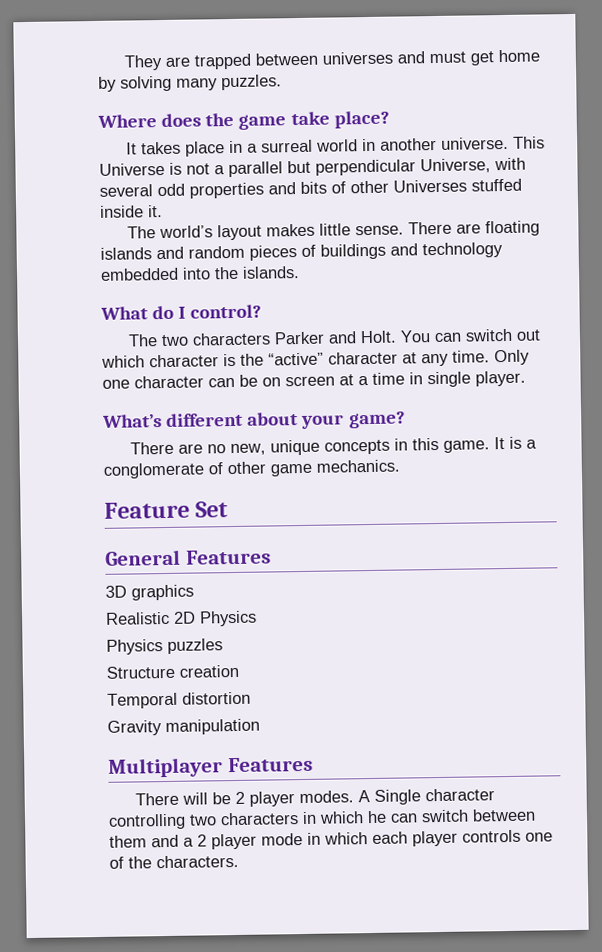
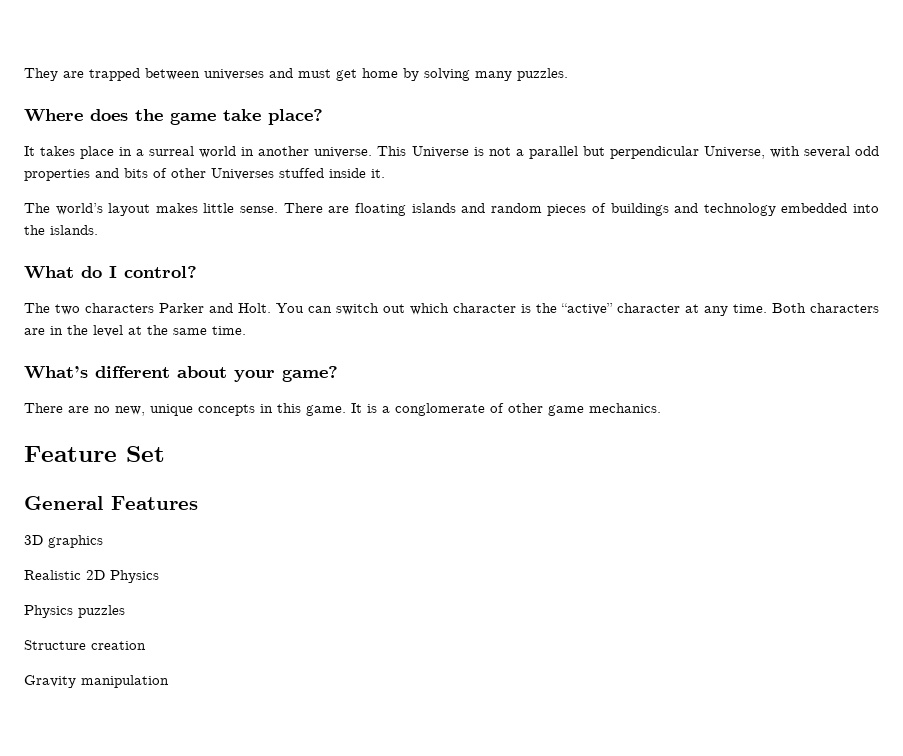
- Only one character can be on screen at a time in single player.
+ Both characters are in the level at the same time.
- Temporal distortion
- Multiplayer Features
- There will be 2 player modes. A Single character controlling two characters in which he can switch between them and a 2 player mode in which each player controls one of the characters.

